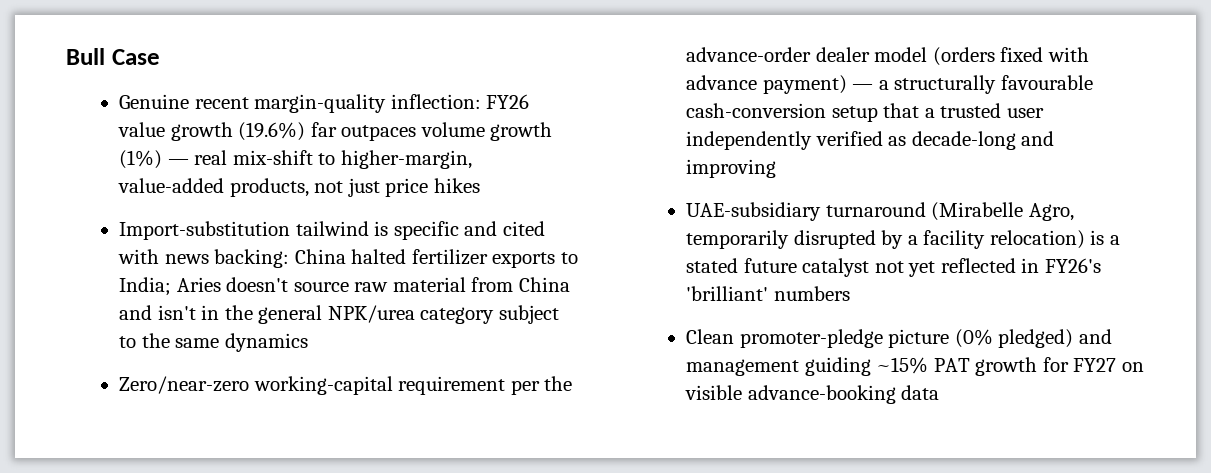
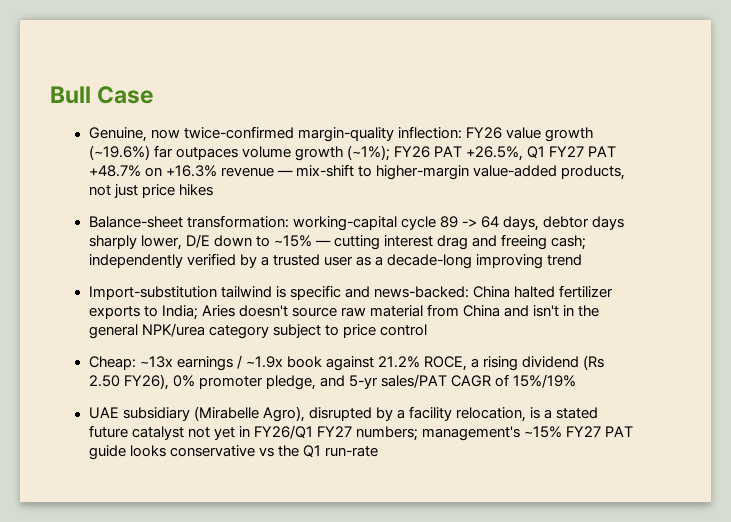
- Genuine recent margin-quality inflection: FY26 value growth (19.6%) far outpaces volume growth (1%) — real mix-shift to higher-margin, value-added products, not just price hikes
+ Genuine, now twice-confirmed margin-quality inflection: FY26 value growth (~19.6%) far outpaces volume growth (~1%); FY26 PAT +26.5%, Q1 FY27 PAT +48.7% on +16.3% revenue — mix-shift to higher-margin value-added products, not just price hikes
+ Balance-sheet transformation: working-capital cycle 89 -> 64 days, debtor days sharply lower, D/E down to ~15% — cutting interest drag and freeing cash; independently verified by a trusted user as a decade-long improving trend
- Import-substitution tailwind is specific and cited with news backing: China halted fertilizer exports to India; Aries doesn't source raw material from China and isn't in the general NPK/urea category subject to the same dynamics
- Zero/near-zero working-capital requirement per the advance-order dealer model (orders fixed with advance payment) — a structurally favourable cash-conversion setup that a trusted user independently verified as decade-long and improving
- UAE-subsidiary turnaround (Mirabelle Agro, temporarily disrupted by a facility relocation) is a stated future catalyst not yet reflected in FY26's 'brilliant' numbers
- Clean promoter-pledge picture (0% pledged) and management guiding ~15% PAT growth for FY27 on visible advance-booking data
+ Import-substitution tailwind is specific and news-backed: China halted fertilizer exports to India; Aries doesn't source raw material from China and isn't in the general NPK/urea category subject to price control
+ Cheap: ~13x earnings / ~1.9x book against 21.2% ROCE, a rising dividend (Rs 2.50 FY26), 0% promoter pledge, and 5-yr sales/PAT CAGR of 15%/19%
+ UAE subsidiary (Mirabelle Agro), disrupted by a facility relocation, is a stated future catalyst not yet in FY26/Q1 FY27 numbers; management's ~15% FY27 PAT guide looks conservative vs the Q1 run-rate

